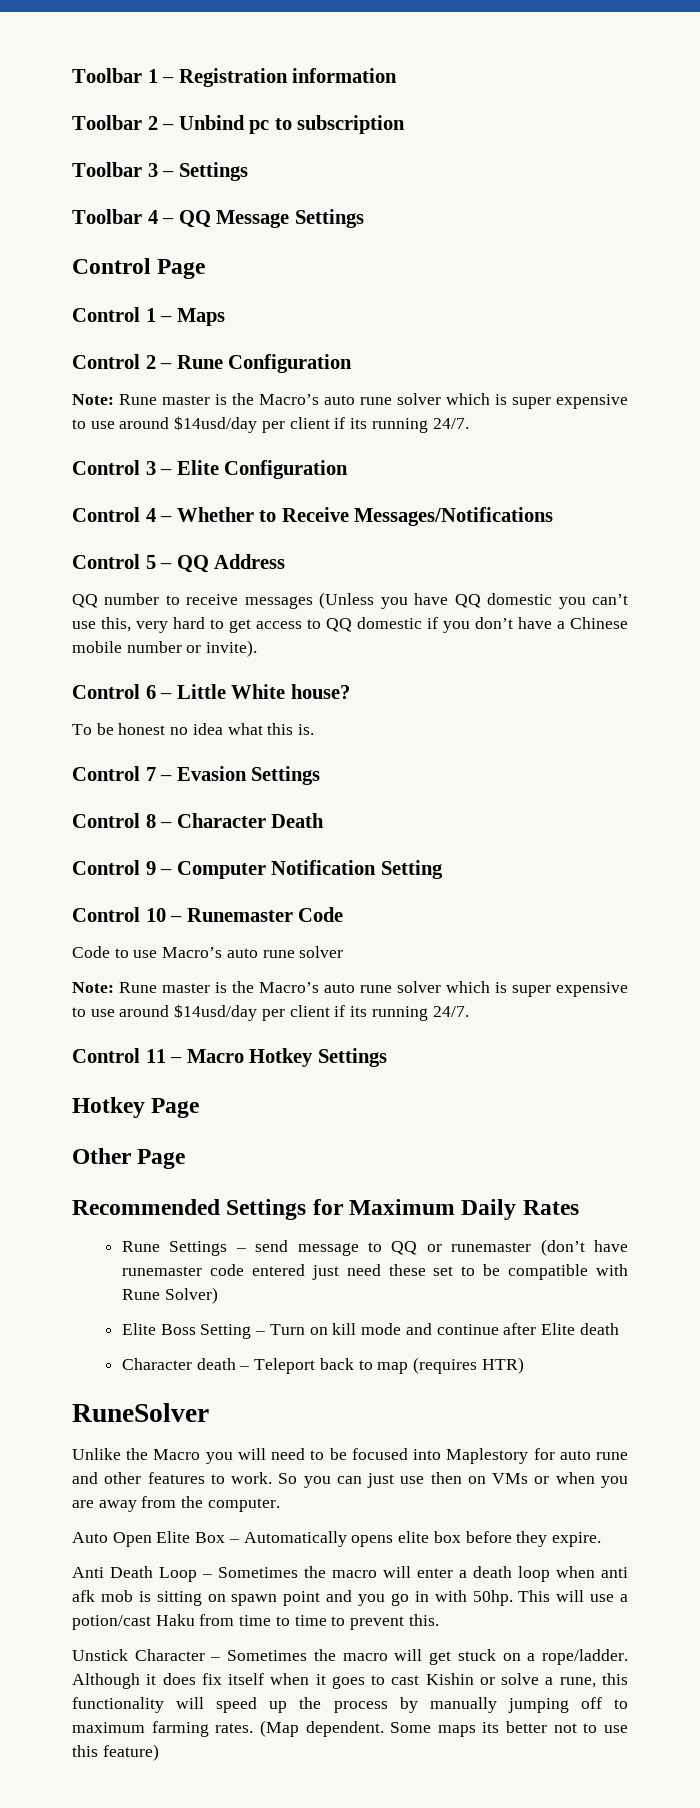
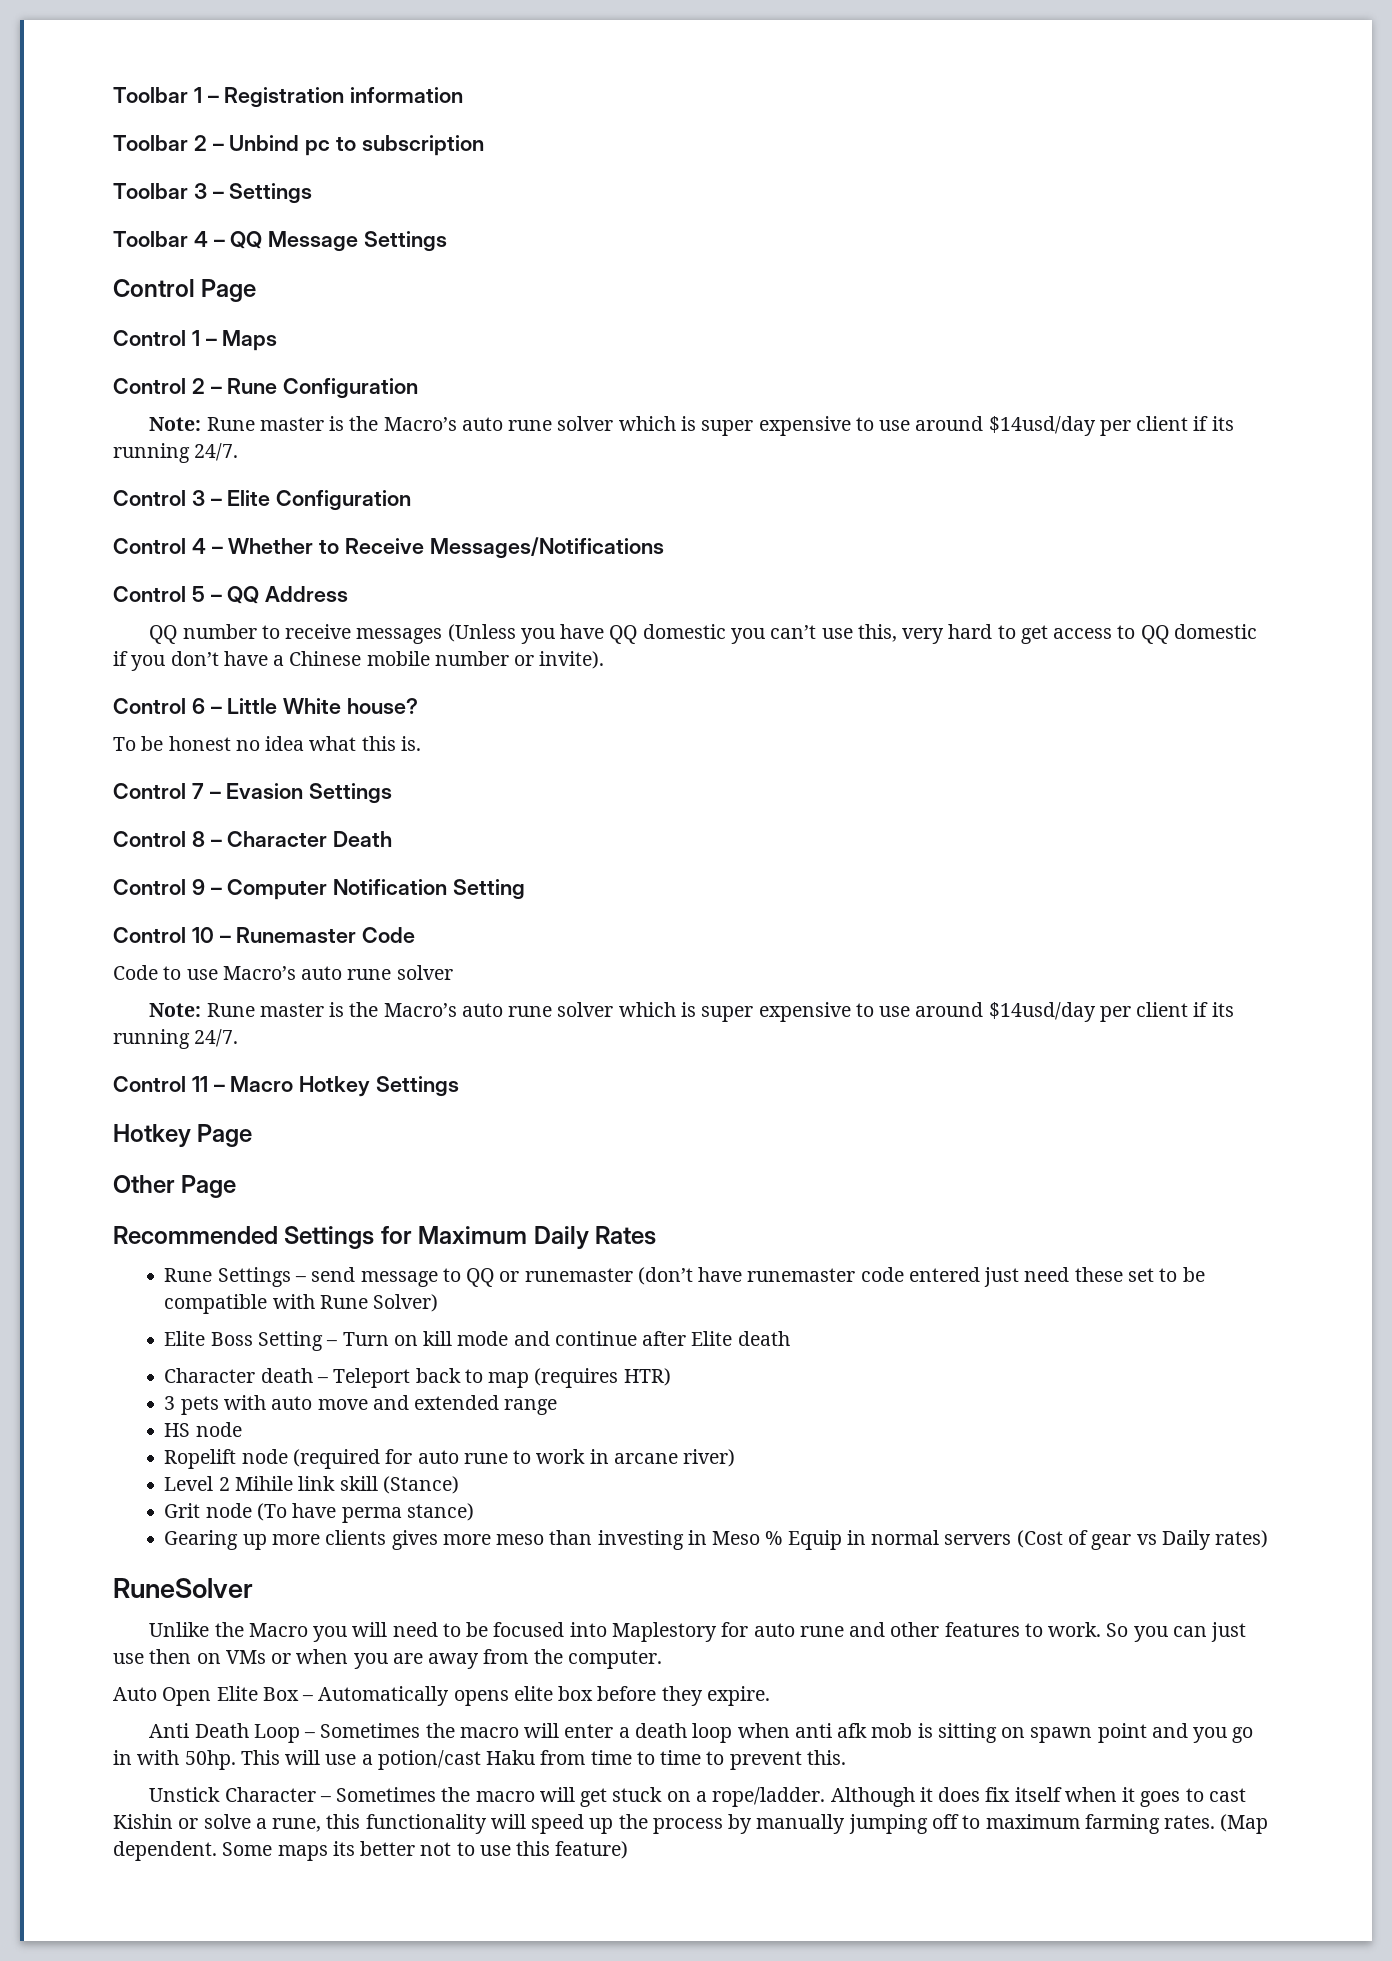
+ 3 pets with auto move and extended range
+ HS node
+ Ropelift node (required for auto rune to work in arcane river)
+ Level 2 Mihile link skill (Stance)
+ Grit node (To have perma stance)
+ Gearing up more clients gives more meso than investing in Meso % Equip in normal servers (Cost of gear vs Daily rates)

